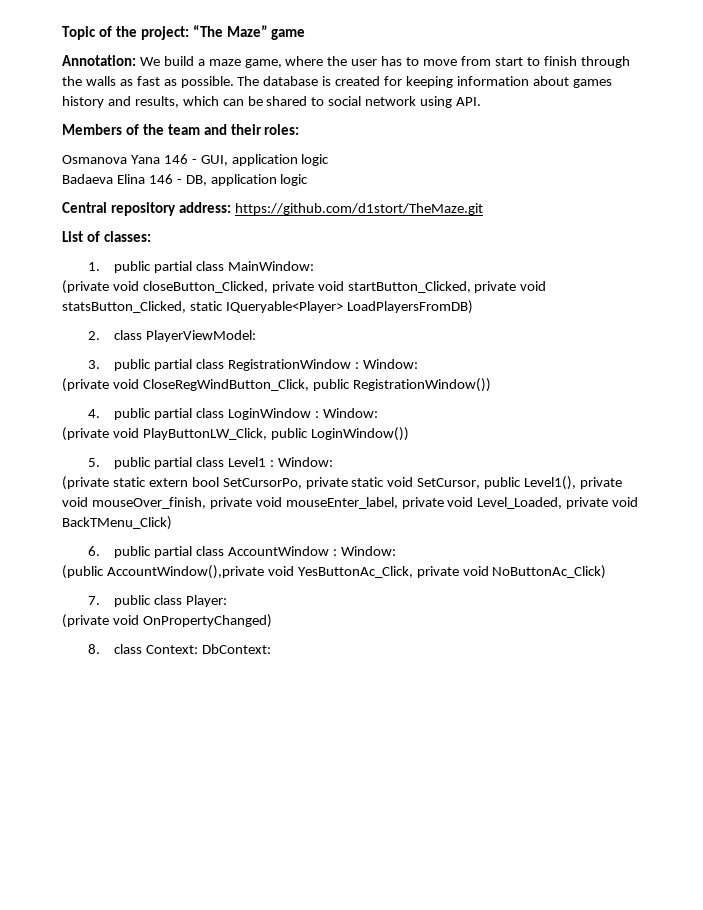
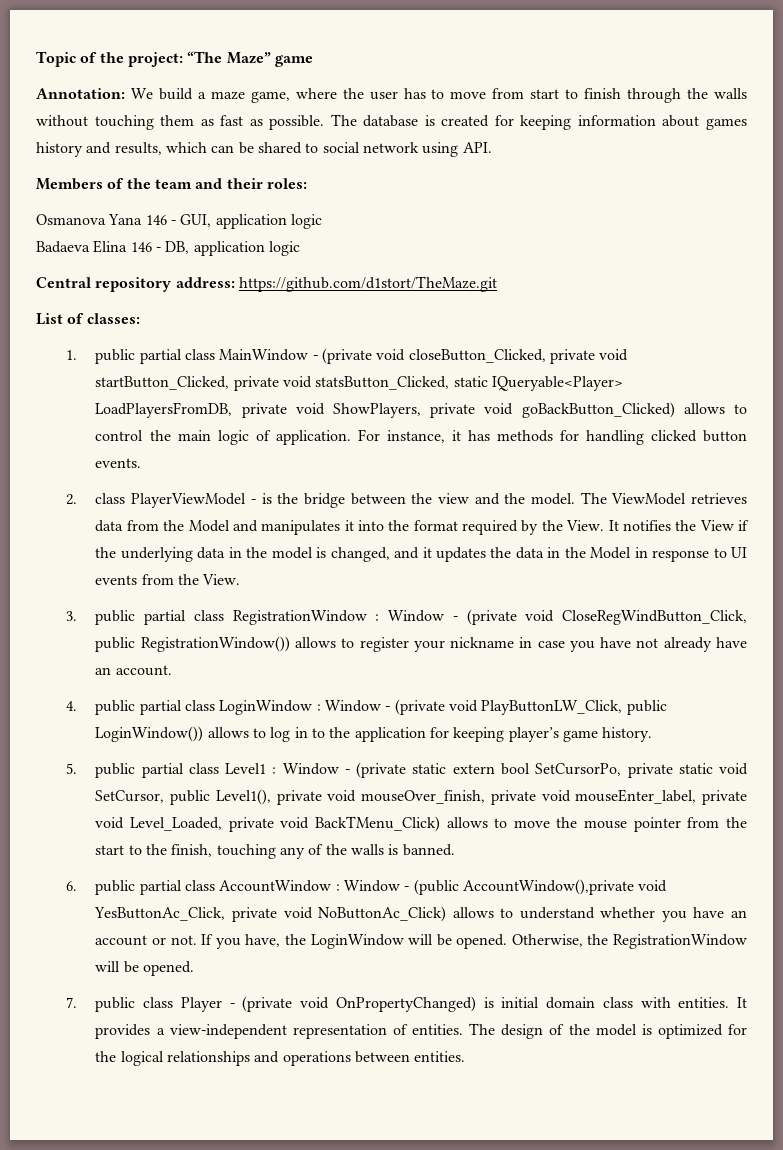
- Annotation: We build a maze game, where the user has to move from start to finish through the walls as fast as possible.
+ Annotation: We build a maze game, where the user has to move from start to finish through the walls without touching them as fast as possible.
- 1. public partial class MainWindow:
- (private void closeButton_Clicked, private void startButton_Clicked, private void statsButton_Clicked, static IQueryable<Player> LoadPlayersFromDB)
- 2. class PlayerViewModel:
+ 1. public partial class MainWindow - (private void closeButton_Clicked, private void startButton_Clicked, private void statsButton_Clicked, static IQueryable<Player> LoadPlayersFromDB, private void ShowPlayers, private void goBackButton_Clicked) allows to control the main logic of application. For instance, it has methods for handling clicked button events.
+ 2. class PlayerViewModel - is the bridge between the view and the model. The ViewModel retrieves data from the Model and manipulates it into the format required by the View. It notifies the View if the underlying data in the model is changed, and it updates the data in the Model in response to UI events from the View.
- 3. public partial class RegistrationWindow : Window:
- (private void CloseRegWindButton_Click, public RegistrationWindow())
+ 3. public partial class RegistrationWindow : Window - (private void CloseRegWindButton_Click, public RegistrationWindow()) allows to register your nickname in case you have not already have an account.
- 4. public partial class LoginWindow : Window:
- (private void PlayButtonLW_Click, public LoginWindow())
+ 4. public partial class LoginWindow : Window - (private void PlayButtonLW_Click, public LoginWindow()) allows to log in to the application for keeping player’s game history.
- 5. public partial class Level1 : Window:
- (private static extern bool SetCursorPo, private static void SetCursor, public Level1(), private void mouseOver_finish, private void mouseEnter_label, private void Level_Loaded, private void BackTMenu_Click)
+ 5. public partial class Level1 : Window - (private static extern bool SetCursorPo, private static void SetCursor, public Level1(), private void mouseOver_finish, private void mouseEnter_label, private void Level_Loaded, private void BackTMenu_Click) allows to move the mouse pointer from the start to the finish, touching any of the walls is banned.
- 6. public partial class AccountWindow : Window:
- (public AccountWindow(),private void YesButtonAc_Click, private void NoButtonAc_Click)
+ 6. public partial class AccountWindow : Window - (public AccountWindow(),private void YesButtonAc_Click, private void NoButtonAc_Click) allows to understand whether you have an account or not. If you have, the LoginWindow will be opened. Otherwise, the RegistrationWindow will be opened.
- 7. public class Player:
- (private void OnPropertyChanged)
- 8. class Context: DbContext:
+ 7. public class Player - (private void OnPropertyChanged) is initial domain class with entities. It provides a view-independent representation of entities. The design of the model is optimized for the logical relationships and operations between entities.

